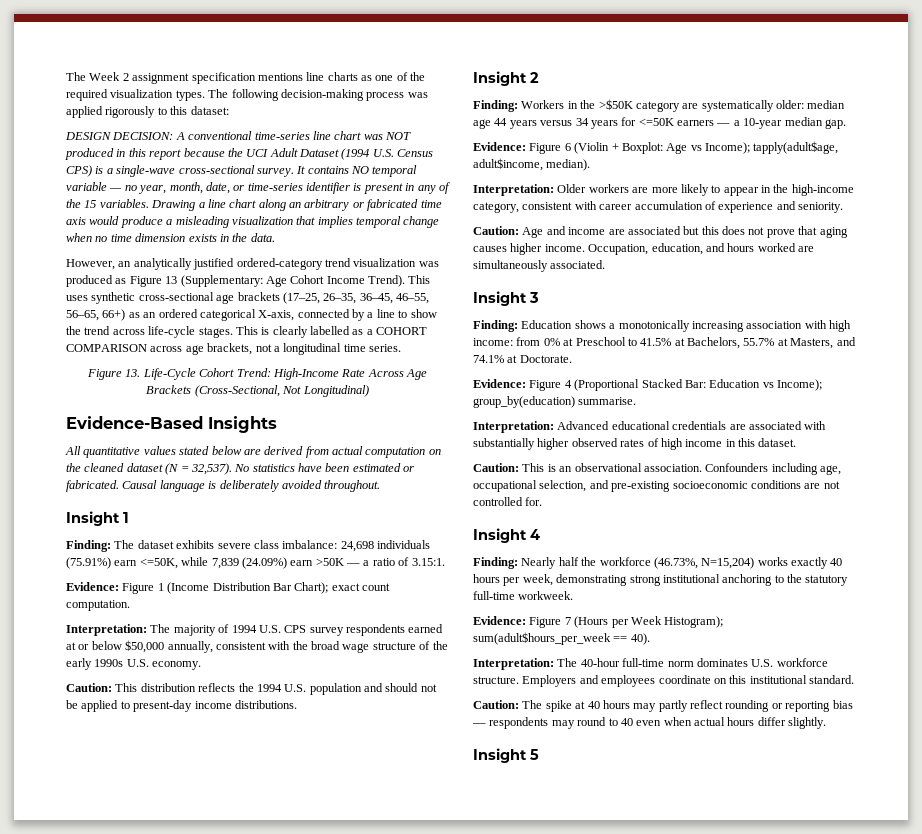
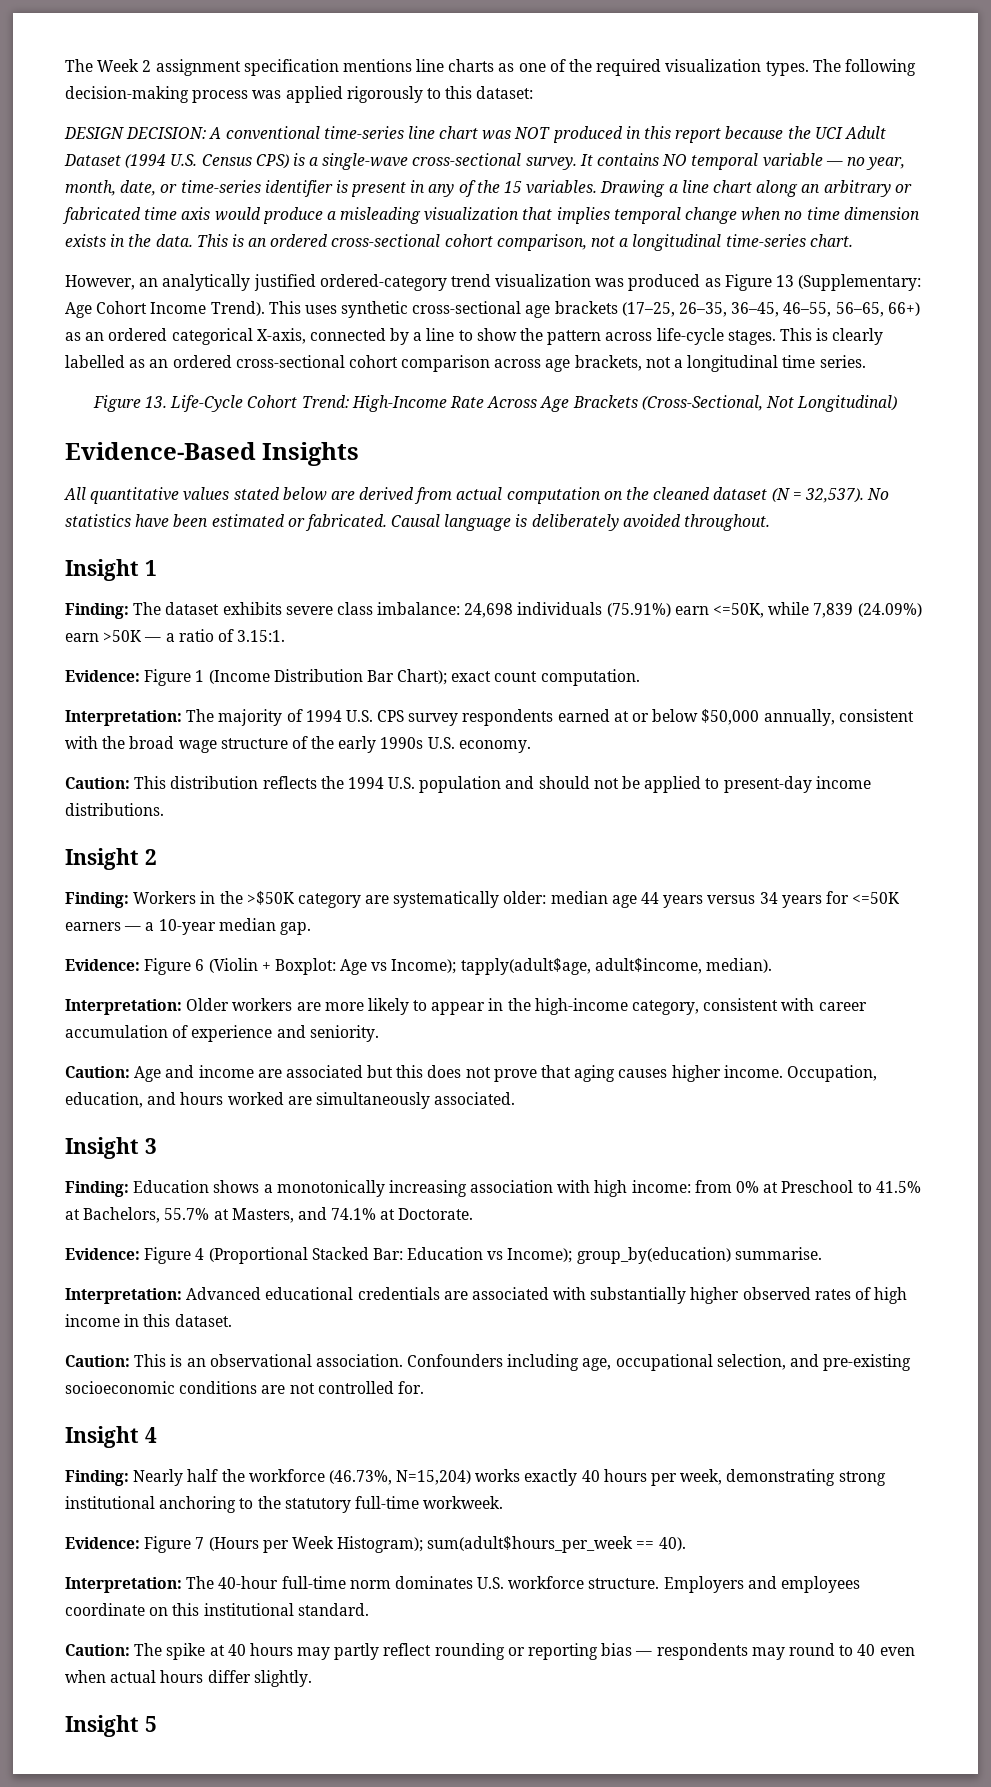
+ This is an ordered cross-sectional cohort comparison, not a longitudinal time-series chart.
- This uses synthetic cross-sectional age brackets (17–25, 26–35, 36–45, 46–55, 56–65, 66+) as an ordered categorical X-axis, connected by a line to show the trend across life-cycle stages.
+ This uses synthetic cross-sectional age brackets (17–25, 26–35, 36–45, 46–55, 56–65, 66+) as an ordered categorical X-axis, connected by a line to show the pattern across life-cycle stages.
- This is clearly labelled as a COHORT COMPARISON across age brackets, not a longitudinal time series.
+ This is clearly labelled as an ordered cross-sectional cohort comparison across age brackets, not a longitudinal time series.

